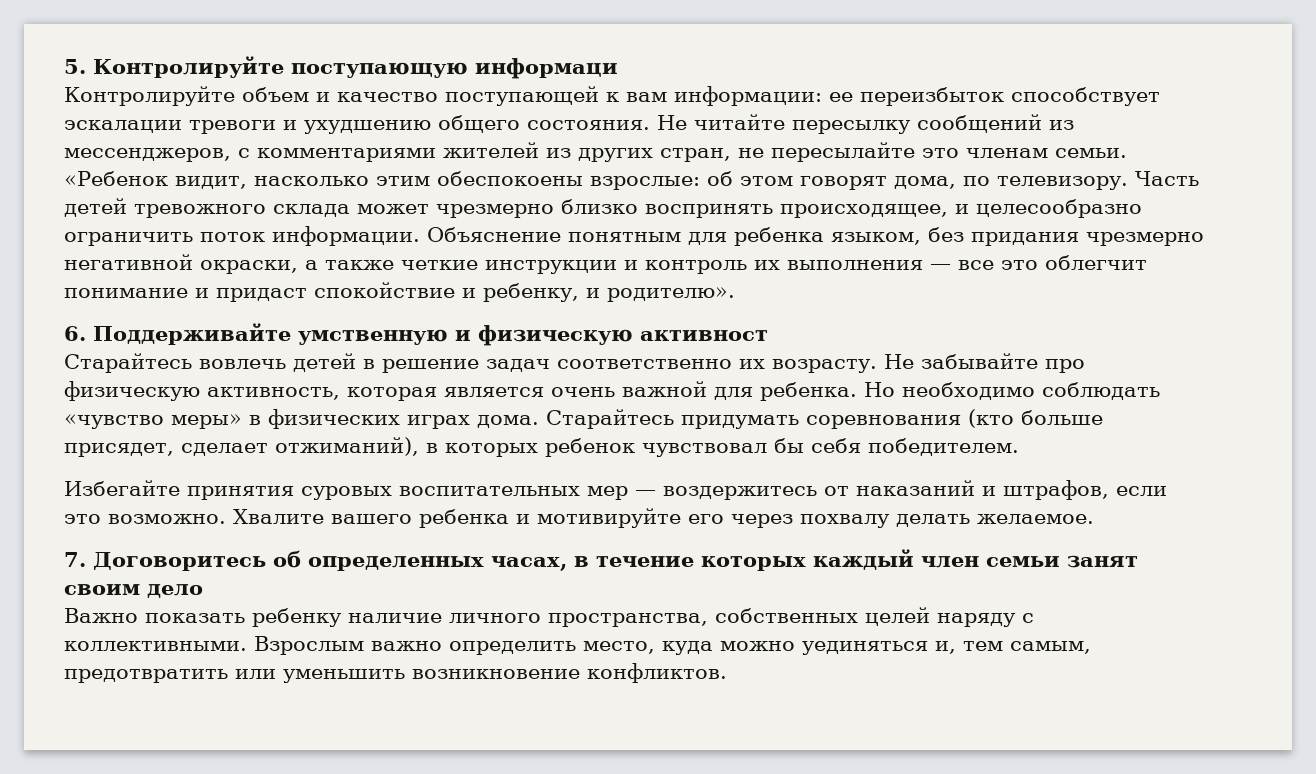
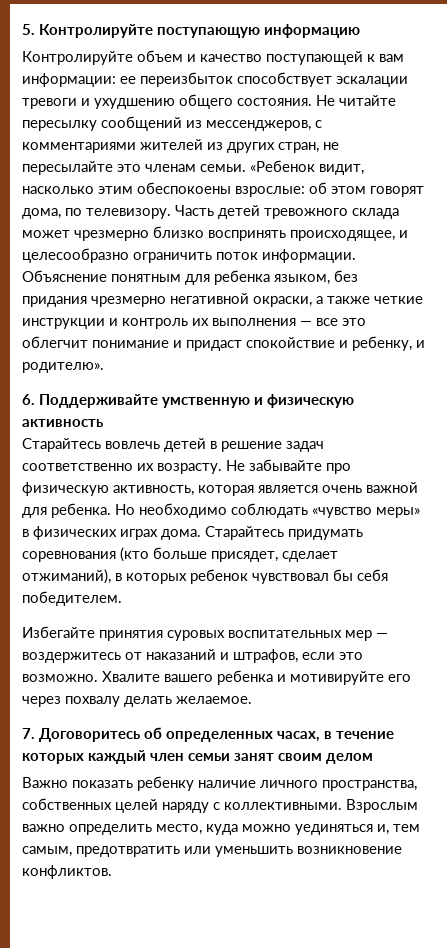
- 5. Контролируйте поступающую информаци
+ 5. Контролируйте поступающую информацию
- 6. Поддерживайте умственную и физическую активност
+ 6. Поддерживайте умственную и физическую активность
- 7. Договоритесь об определенных часах, в течение которых каждый член семьи занят своим дело
+ 7. Договоритесь об определенных часах, в течение которых каждый член семьи занят своим делом

